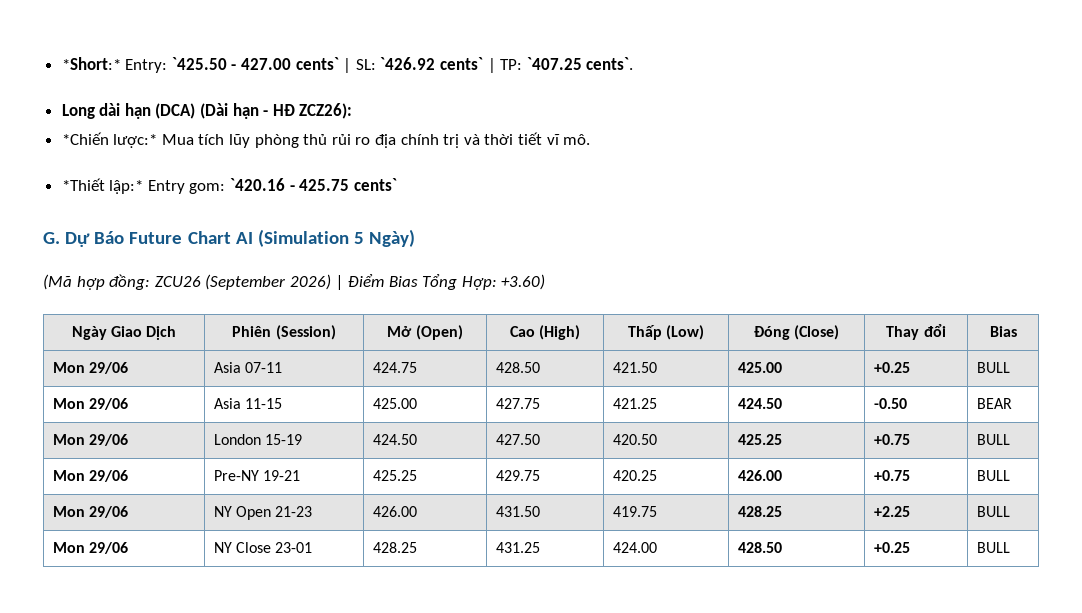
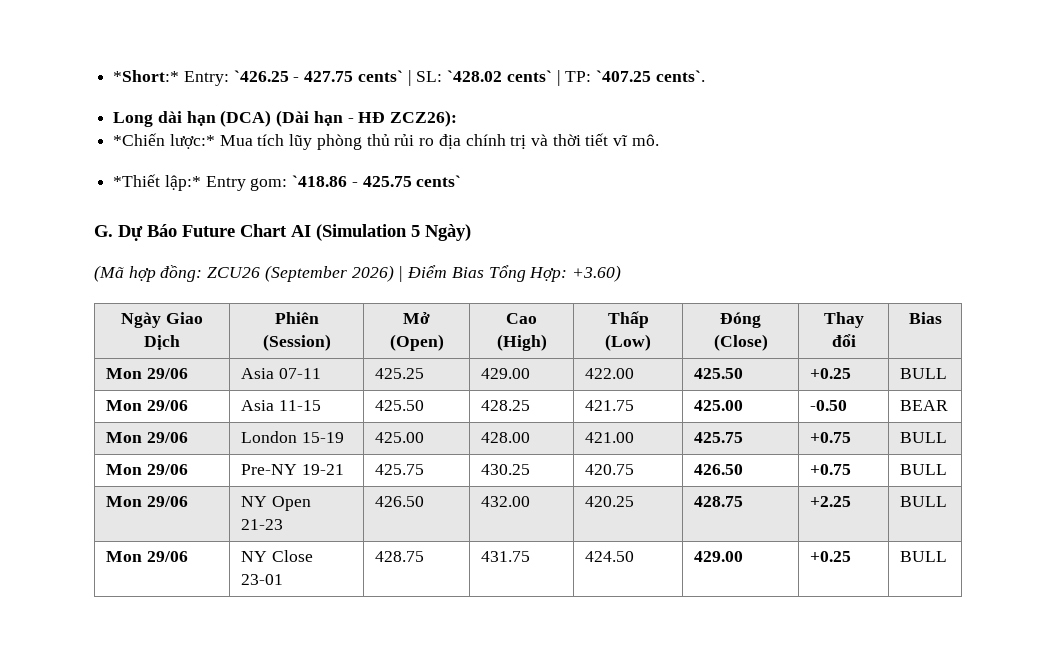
- *Short:* Entry: `425.50 - 427.00 cents` | SL: `426.92 cents` | TP: `407.25 cents`.
+ *Short:* Entry: `426.25 - 427.75 cents` | SL: `428.02 cents` | TP: `407.25 cents`.
- *Thiết lập:* Entry gom: `420.16 - 425.75 cents`
+ *Thiết lập:* Entry gom: `418.86 - 425.75 cents`
- Mon 29/06 | Asia 07-11 | 424.75 | 428.50 | 421.50 | 425.00 | +0.25 | BULL
+ Mon 29/06 | Asia 07-11 | 425.25 | 429.00 | 422.00 | 425.50 | +0.25 | BULL
- Mon 29/06 | Asia 11-15 | 425.00 | 427.75 | 421.25 | 424.50 | -0.50 | BEAR
+ Mon 29/06 | Asia 11-15 | 425.50 | 428.25 | 421.75 | 425.00 | -0.50 | BEAR
- Mon 29/06 | London 15-19 | 424.50 | 427.50 | 420.50 | 425.25 | +0.75 | BULL
+ Mon 29/06 | London 15-19 | 425.00 | 428.00 | 421.00 | 425.75 | +0.75 | BULL
- Mon 29/06 | Pre-NY 19-21 | 425.25 | 429.75 | 420.25 | 426.00 | +0.75 | BULL
+ Mon 29/06 | Pre-NY 19-21 | 425.75 | 430.25 | 420.75 | 426.50 | +0.75 | BULL
- Mon 29/06 | NY Open 21-23 | 426.00 | 431.50 | 419.75 | 428.25 | +2.25 | BULL
+ Mon 29/06 | NY Open 21-23 | 426.50 | 432.00 | 420.25 | 428.75 | +2.25 | BULL
- Mon 29/06 | NY Close 23-01 | 428.25 | 431.25 | 424.00 | 428.50 | +0.25 | BULL
+ Mon 29/06 | NY Close 23-01 | 428.75 | 431.75 | 424.50 | 429.00 | +0.25 | BULL

